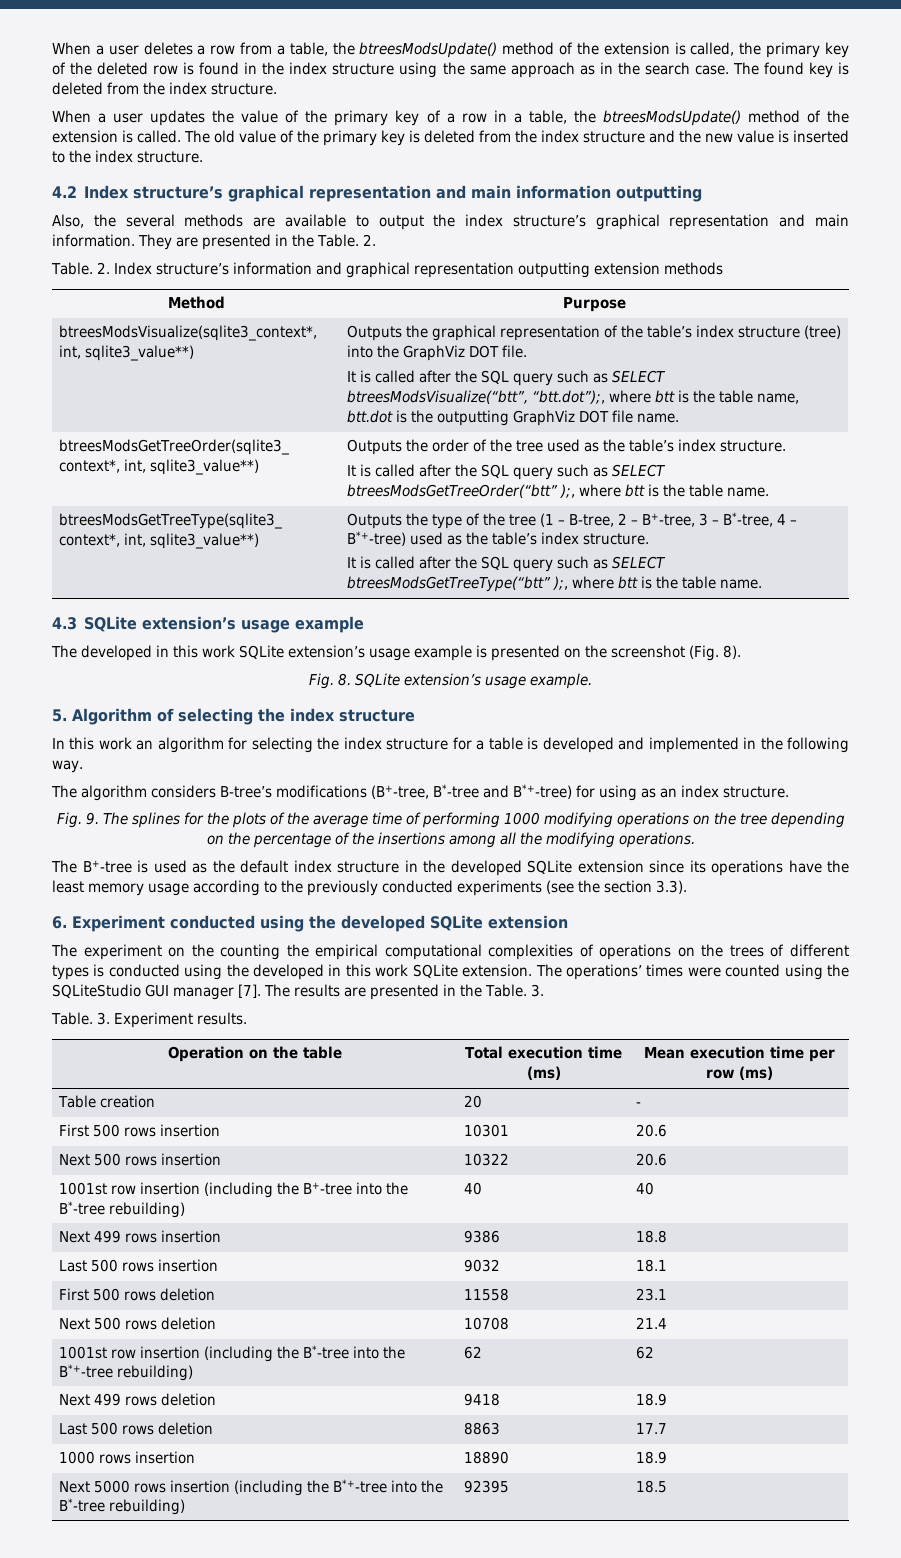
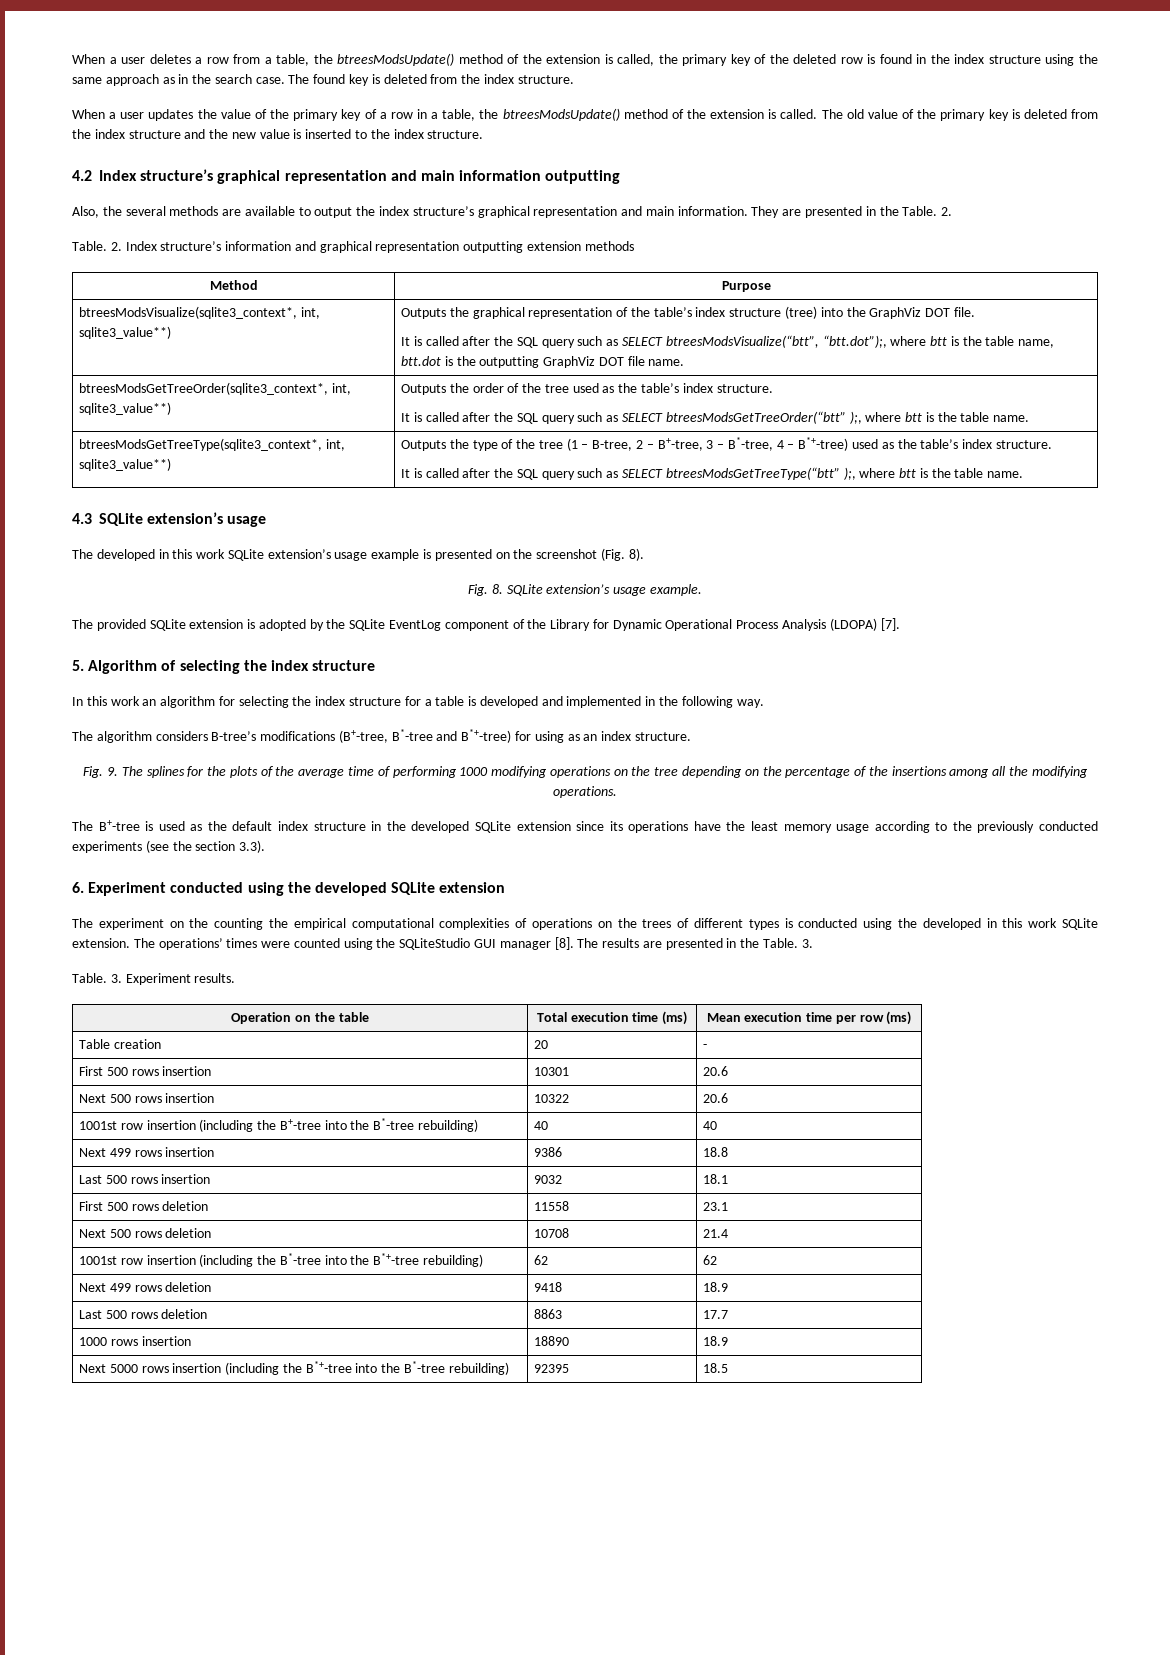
- 4.3 SQLite extension’s usage example
+ 4.3 SQLite extension’s usage
+ The provided SQLite extension is adopted by the SQLite EventLog component of the Library for Dynamic Operational Process Analysis (LDOPA) [7].
- The operations’ times were counted using the SQLiteStudio GUI manager [7].
+ The operations’ times were counted using the SQLiteStudio GUI manager [8].

